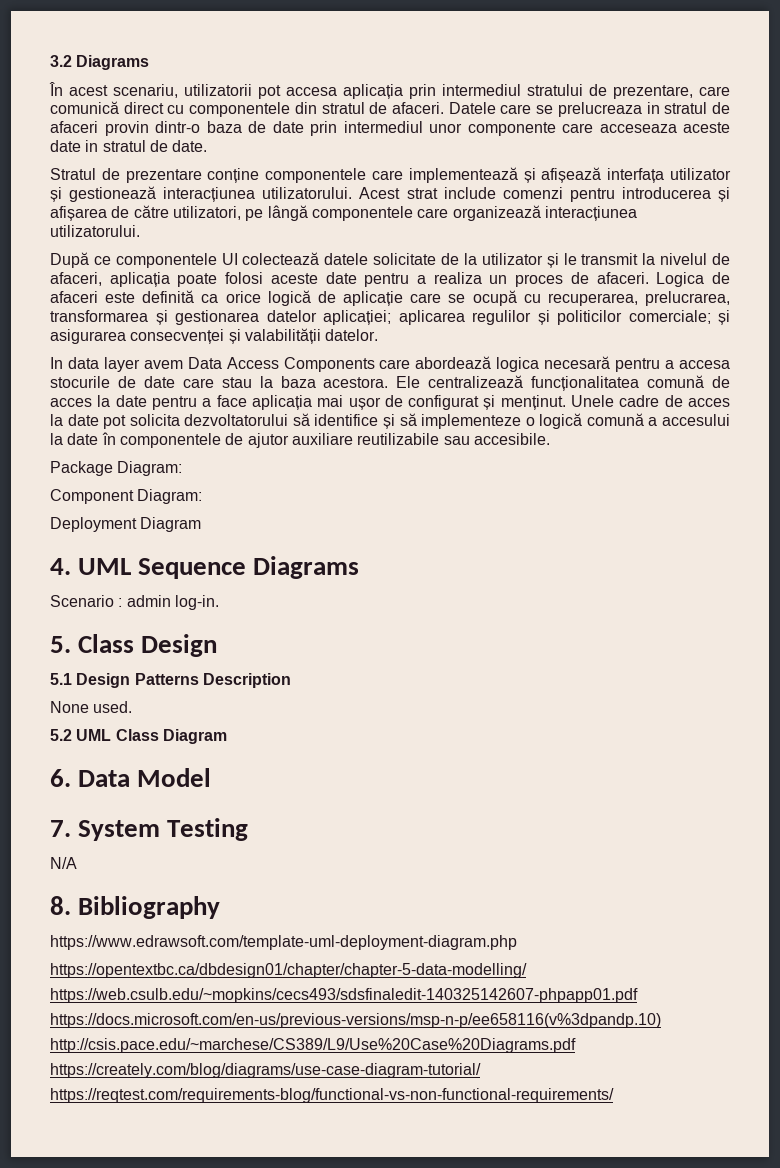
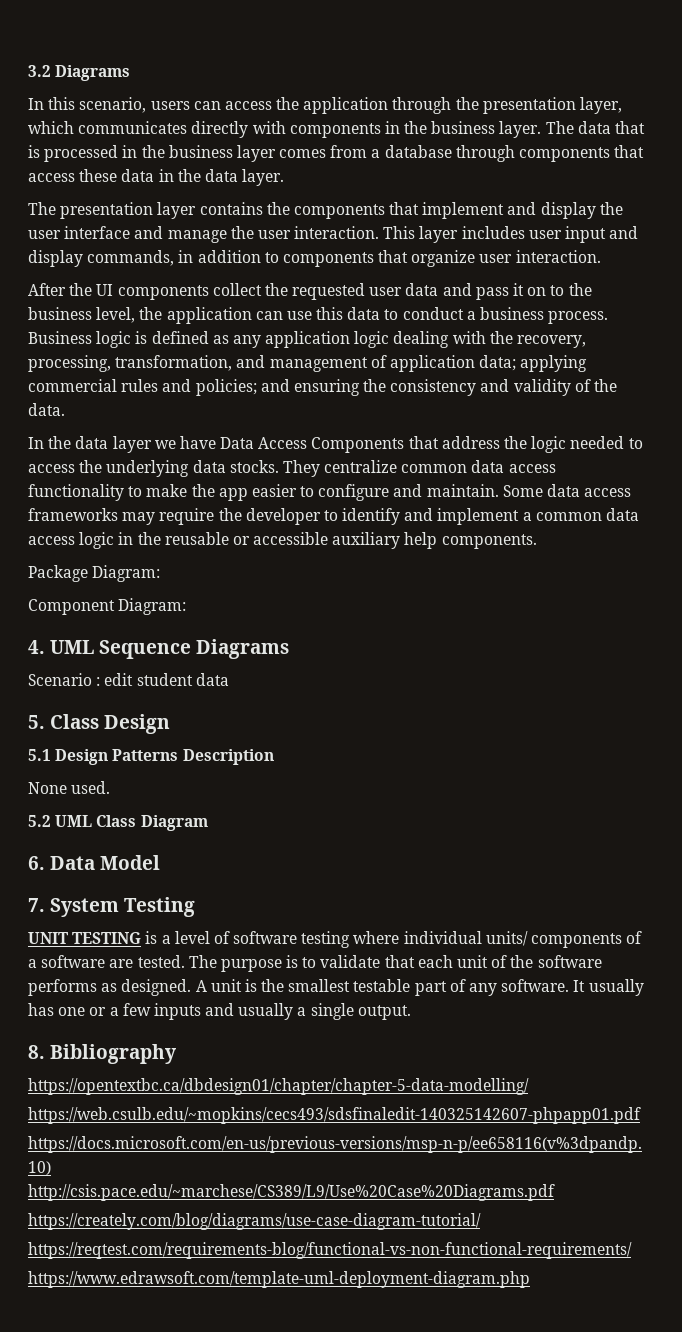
- În acest scenariu, utilizatorii pot accesa aplicația prin intermediul stratului de prezentare, care comunică direct cu componentele din stratul de afaceri. Datele care se prelucreaza in stratul de afaceri provin dintr-o baza de date prin intermediul unor componente care acceseaza aceste date in stratul de date.
- Stratul de prezentare conține componentele care implementează și afișează interfața utilizator și gestionează interacțiunea utilizatorului. Acest strat include comenzi pentru introducerea și afișarea de către utilizatori, pe lângă componentele care organizează interacțiunea utilizatorului.
- După ce componentele UI colectează datele solicitate de la utilizator și le transmit la nivelul de afaceri, aplicația poate folosi aceste date pentru a realiza un proces de afaceri. Logica de afaceri este definită ca orice logică de aplicație care se ocupă cu recuperarea, prelucrarea, transformarea și gestionarea datelor aplicației; aplicarea regulilor și politicilor comerciale; și asigurarea consecvenței și valabilității datelor.
- In data layer avem Data Access Components care abordează logica necesară pentru a accesa stocurile de date care stau la baza acestora. Ele centralizează funcționalitatea comună de acces la date pentru a face aplicația mai ușor de configurat și menținut. Unele cadre de acces la date pot solicita dezvoltatorului să identifice și să implementeze o logică comună a accesului la date în componentele de ajutor auxiliare reutilizabile sau accesibile.
+ In this scenario, users can access the application through the presentation layer, which communicates directly with components in the business layer. The data that is processed in the business layer comes from a database through components that access these data in the data layer.
+ The presentation layer contains the components that implement and display the user interface and manage the user interaction. This layer includes user input and display commands, in addition to components that organize user interaction.
+ After the UI components collect the requested user data and pass it on to the business level, the application can use this data to conduct a business process. Business logic is defined as any application logic dealing with the recovery, processing, transformation, and management of application data; applying commercial rules and policies; and ensuring the consistency and validity of the data.
+ In the data layer we have Data Access Components that address the logic needed to access the underlying data stocks. They centralize common data access functionality to make the app easier to configure and maintain. Some data access frameworks may require the developer to identify and implement a common data access logic in the reusable or accessible auxiliary help components.
- Deployment Diagram
- Scenario : admin log-in.
+ Scenario : edit student data
- N/A
+ UNIT TESTING is a level of software testing where individual units/ components of a software are tested. The purpose is to validate that each unit of the software performs as designed. A unit is the smallest testable part of any software. It usually has one or a few inputs and usually a single output.
- https://www.edrawsoft.com/template-uml-deployment-diagram.php
+ https://www.edrawsoft.com/template-uml-deployment-diagram.php

